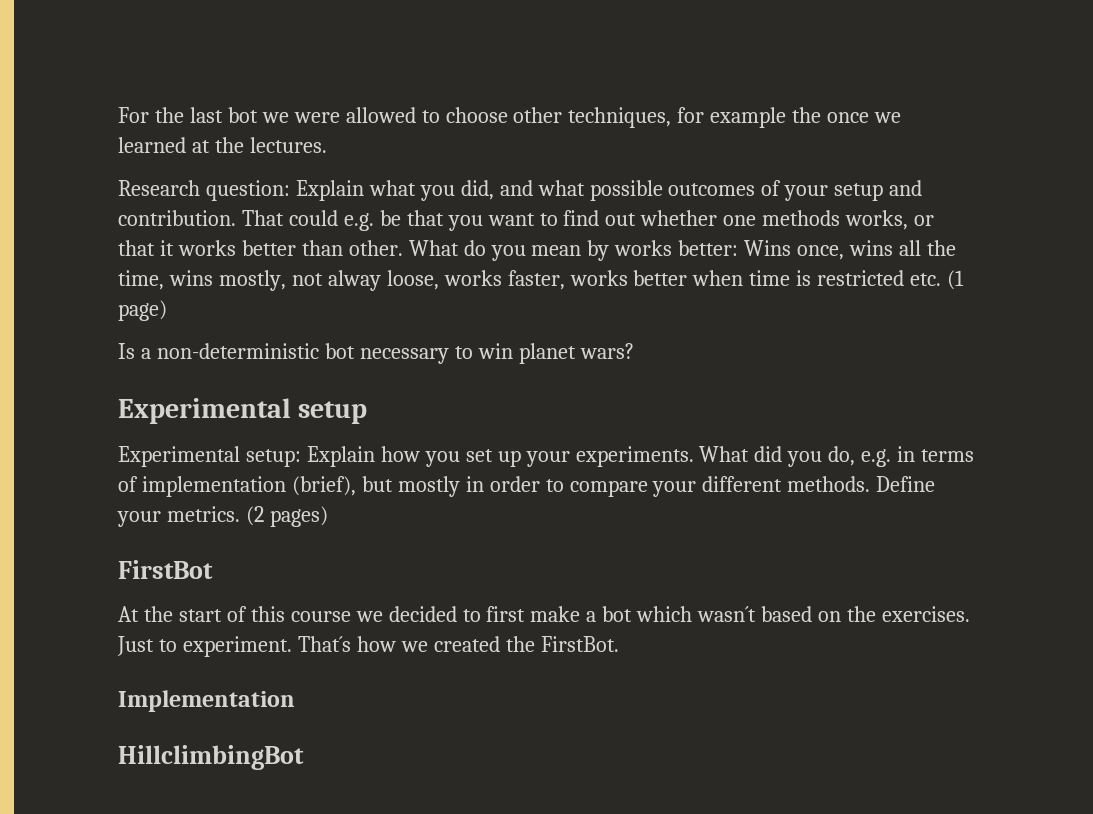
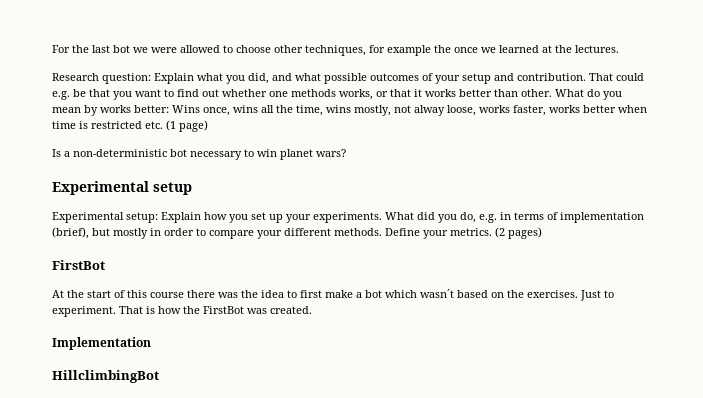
- At the start of this course we decided to first make a bot which wasn´t based on the exercises.
+ At the start of this course there was the idea to first make a bot which wasn´t based on the exercises.
- That´s how we created the FirstBot.
+ That is how the FirstBot was created.

